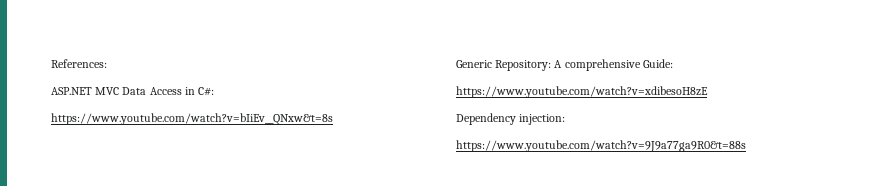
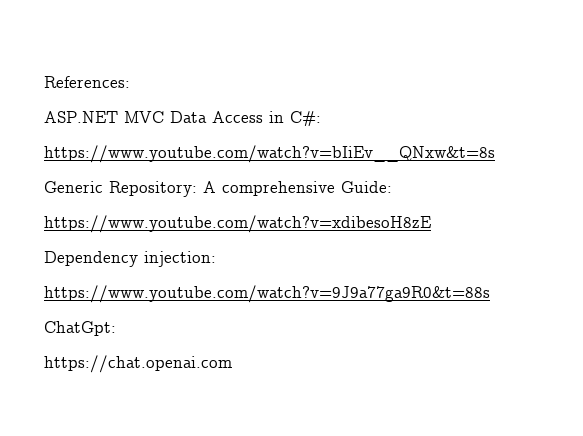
+ ChatGpt:
+ https://chat.openai.com

